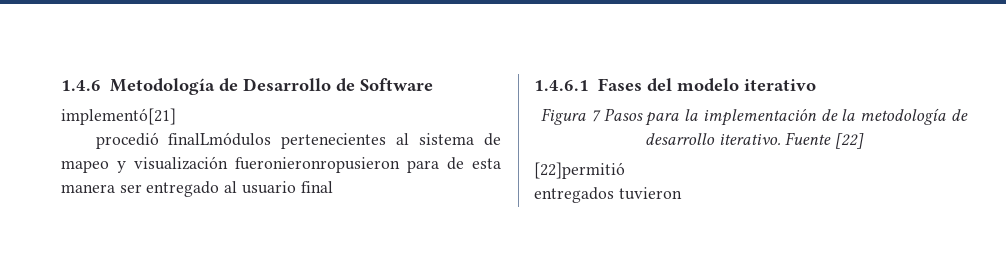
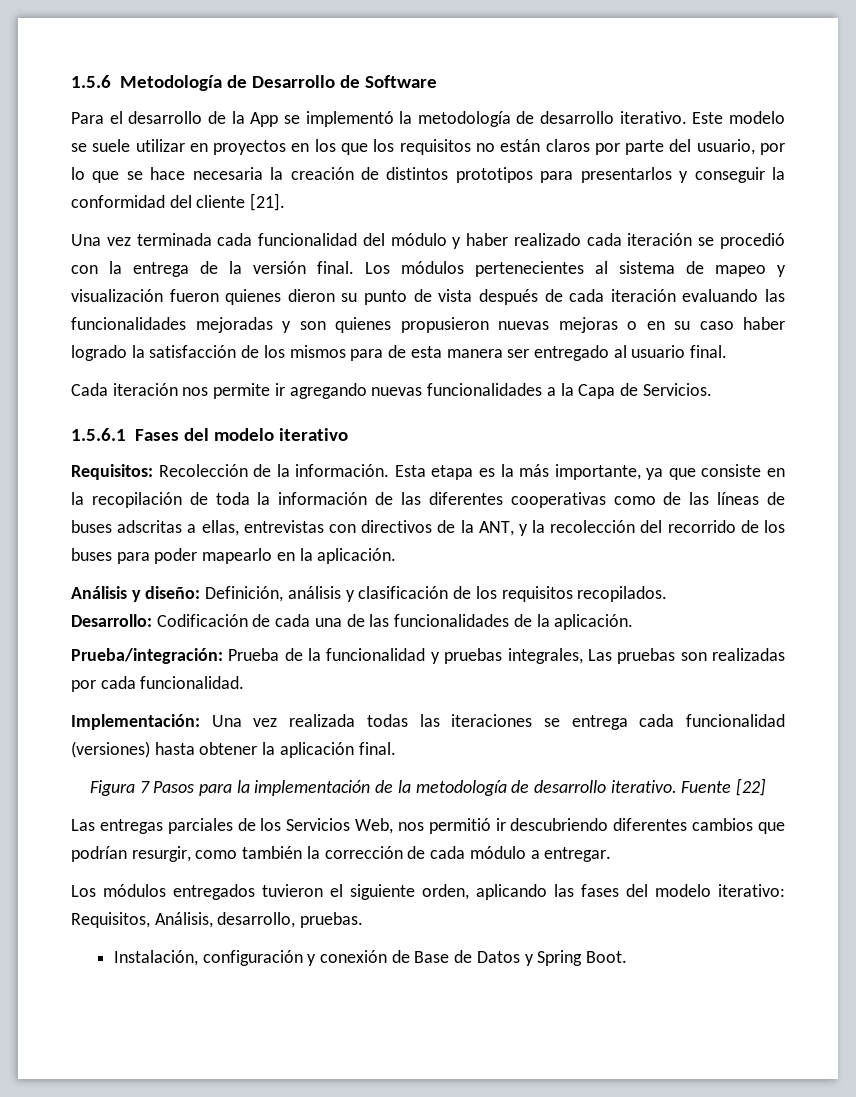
- 1.4.6 Metodología de Desarrollo de Software
+ 1.5.6 Metodología de Desarrollo de Software
- implementó[21]
- procedió finalLmódulos pertenecientes al sistema de mapeo y visualización fueronieronropusieron para de esta manera ser entregado al usuario final
- 1.4.6.1 Fases del modelo iterativo
+ Para el desarrollo de la App se implementó la metodología de desarrollo iterativo. Este modelo se suele utilizar en proyectos en los que los requisitos no están claros por parte del usuario, por lo que se hace necesaria la creación de distintos prototipos para presentarlos y conseguir la conformidad del cliente [21].
+ Una vez terminada cada funcionalidad del módulo y haber realizado cada iteración se procedió con la entrega de la versión final. Los módulos pertenecientes al sistema de mapeo y visualización fueron quienes dieron su punto de vista después de cada iteración evaluando las funcionalidades mejoradas y son quienes propusieron nuevas mejoras o en su caso haber logrado la satisfacción de los mismos para de esta manera ser entregado al usuario final.
+ Cada iteración nos permite ir agregando nuevas funcionalidades a la Capa de Servicios.
+ 1.5.6.1 Fases del modelo iterativo
+ Requisitos: Recolección de la información. Esta etapa es la más importante, ya que consiste en la recopilación de toda la información de las diferentes cooperativas como de las líneas de buses adscritas a ellas, entrevistas con directivos de la ANT, y la recolección del recorrido de los buses para poder mapearlo en la aplicación.
+ Análisis y diseño: Definición, análisis y clasificación de los requisitos recopilados.
+ Desarrollo: Codificación de cada una de las funcionalidades de la aplicación.
+ Prueba/integración: Prueba de la funcionalidad y pruebas integrales, Las pruebas son realizadas por cada funcionalidad.
+ Implementación: Una vez realizada todas las iteraciones se entrega cada funcionalidad (versiones) hasta obtener la aplicación final.
- [22]permitió
- entregados tuvieron
+ Las entregas parciales de los Servicios Web, nos permitió ir descubriendo diferentes cambios que podrían resurgir, como también la corrección de cada módulo a entregar.
+ Los módulos entregados tuvieron el siguiente orden, aplicando las fases del modelo iterativo: Requisitos, Análisis, desarrollo, pruebas.
+ Instalación, configuración y conexión de Base de Datos y Spring Boot.

